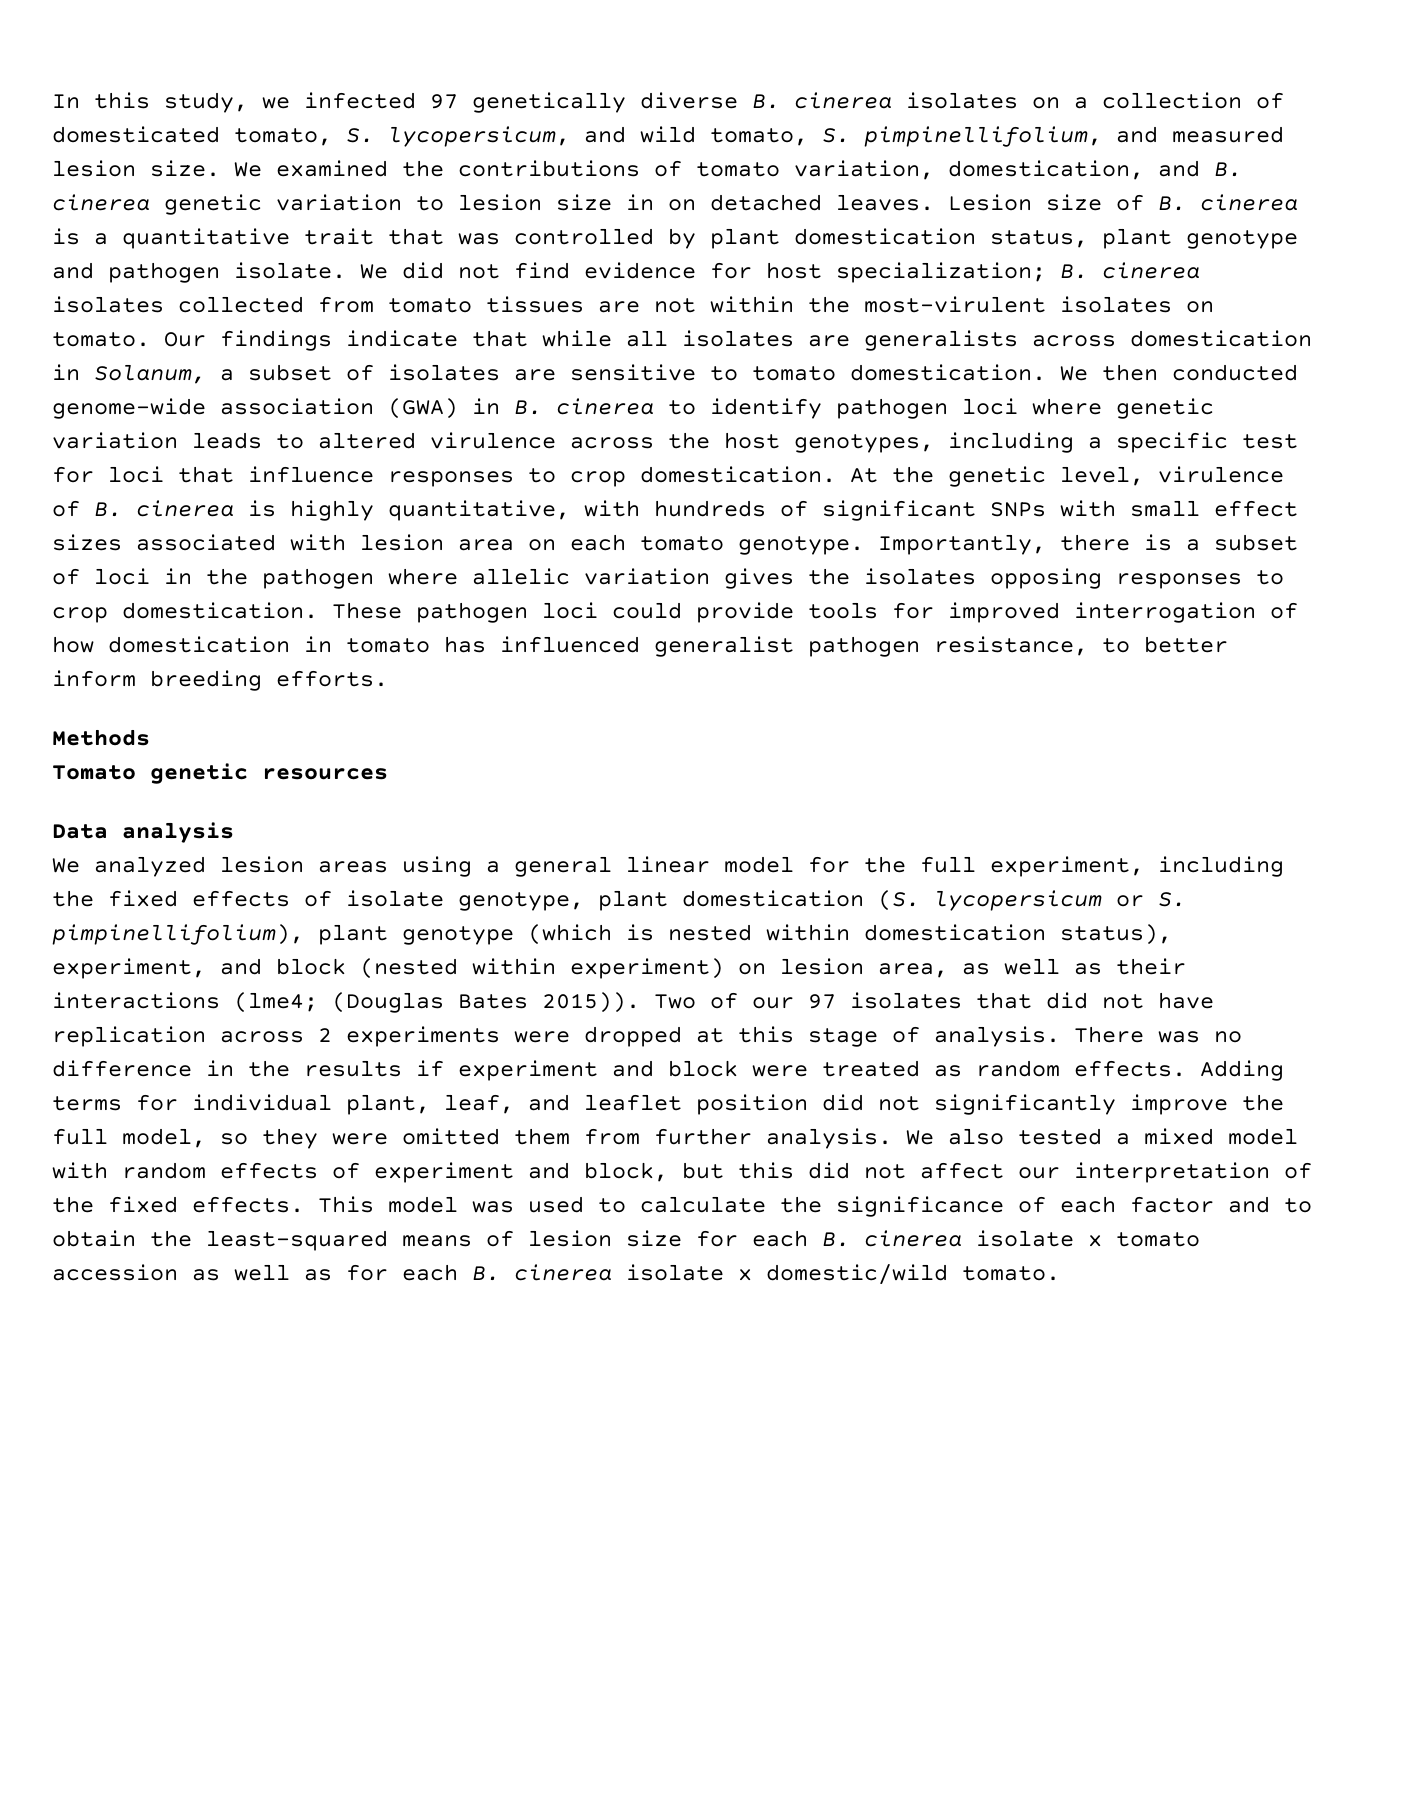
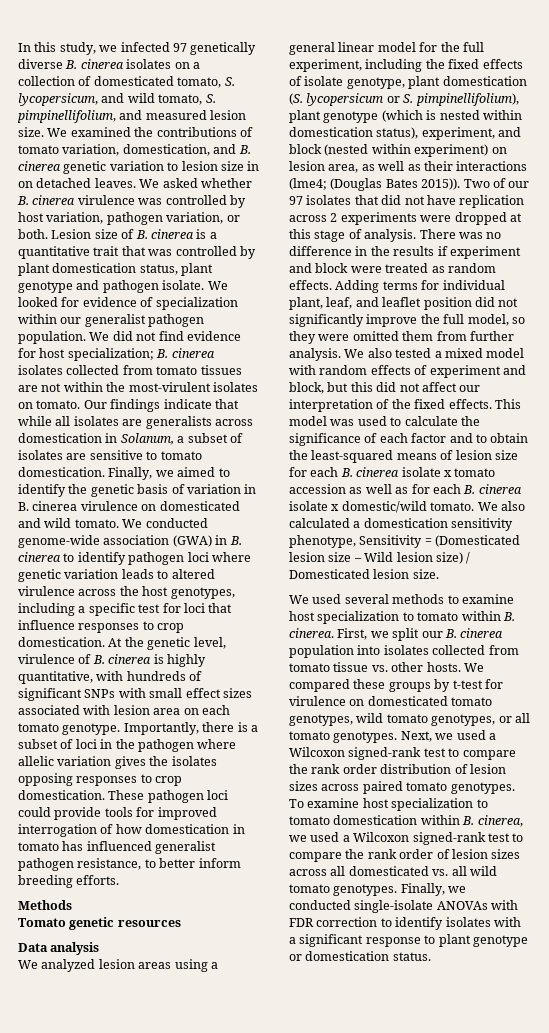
+ We asked whether B. cinerea virulence was controlled by host variation, pathogen variation, or both.
- We did not find evidence for host specialization; B. cinerea isolates collected from tomato tissues are not within the most-virulent isolates on tomato.
+ We looked for evidence of specialization within our generalist pathogen population. We did not find evidence for host specialization; B. cinerea isolates collected from tomato tissues are not within the most-virulent isolates on tomato.
- We then conducted genome-wide association (GWA) in B. cinerea to identify pathogen loci where genetic variation leads to altered virulence across the host genotypes, including a specific test for loci that influence responses to crop domestication.
+ Finally, we aimed to identify the genetic basis of variation in B. cinerea virulence on domesticated and wild tomato. We conducted genome-wide association (GWA) in B. cinerea to identify pathogen loci where genetic variation leads to altered virulence across the host genotypes, including a specific test for loci that influence responses to crop domestication.
+ We also calculated a domestication sensitivity phenotype, Sensitivity = (Domesticated lesion size – Wild lesion size) / Domesticated lesion size.
+ We used several methods to examine host specialization to tomato within B. cinerea. First, we split our B. cinerea population into isolates collected from tomato tissue vs. other hosts. We compared these groups by t-test for virulence on domesticated tomato genotypes, wild tomato genotypes, or all tomato genotypes. Next, we used a Wilcoxon signed-rank test to compare the rank order distribution of lesion sizes across paired tomato genotypes. To examine host specialization to tomato domestication within B. cinerea, we used a Wilcoxon signed-rank test to compare the rank order of lesion sizes across all domesticated vs. all wild tomato genotypes. Finally, we conducted single-isolate ANOVAs with FDR correction to identify isolates with a significant response to plant genotype or domestication status.

